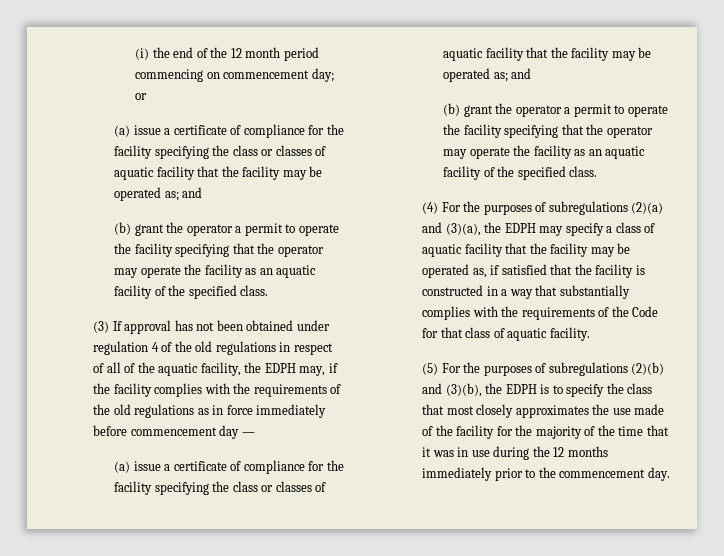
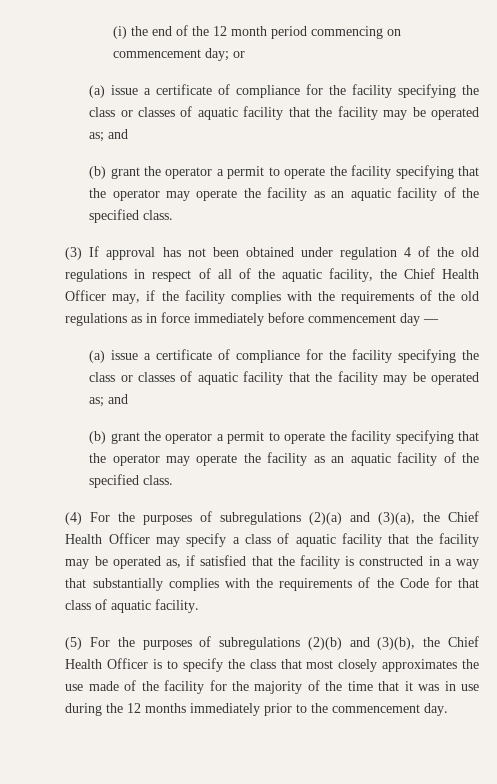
- (3) If approval has not been obtained under regulation 4 of the old regulations in respect of all of the aquatic facility, the EDPH may, if the facility complies with the requirements of the old regulations as in force immediately before commencement day —
+ (3) If approval has not been obtained under regulation 4 of the old regulations in respect of all of the aquatic facility, the Chief Health Officer may, if the facility complies with the requirements of the old regulations as in force immediately before commencement day —
- (4) For the purposes of subregulations (2)(a) and (3)(a), the EDPH may specify a class of aquatic facility that the facility may be operated as, if satisfied that the facility is constructed in a way that substantially complies with the requirements of the Code for that class of aquatic facility.
+ (4) For the purposes of subregulations (2)(a) and (3)(a), the Chief Health Officer may specify a class of aquatic facility that the facility may be operated as, if satisfied that the facility is constructed in a way that substantially complies with the requirements of the Code for that class of aquatic facility.
- (5) For the purposes of subregulations (2)(b) and (3)(b), the EDPH is to specify the class that most closely approximates the use made of the facility for the majority of the time that it was in use during the 12 months immediately prior to the commencement day.
+ (5) For the purposes of subregulations (2)(b) and (3)(b), the Chief Health Officer is to specify the class that most closely approximates the use made of the facility for the majority of the time that it was in use during the 12 months immediately prior to the commencement day.

